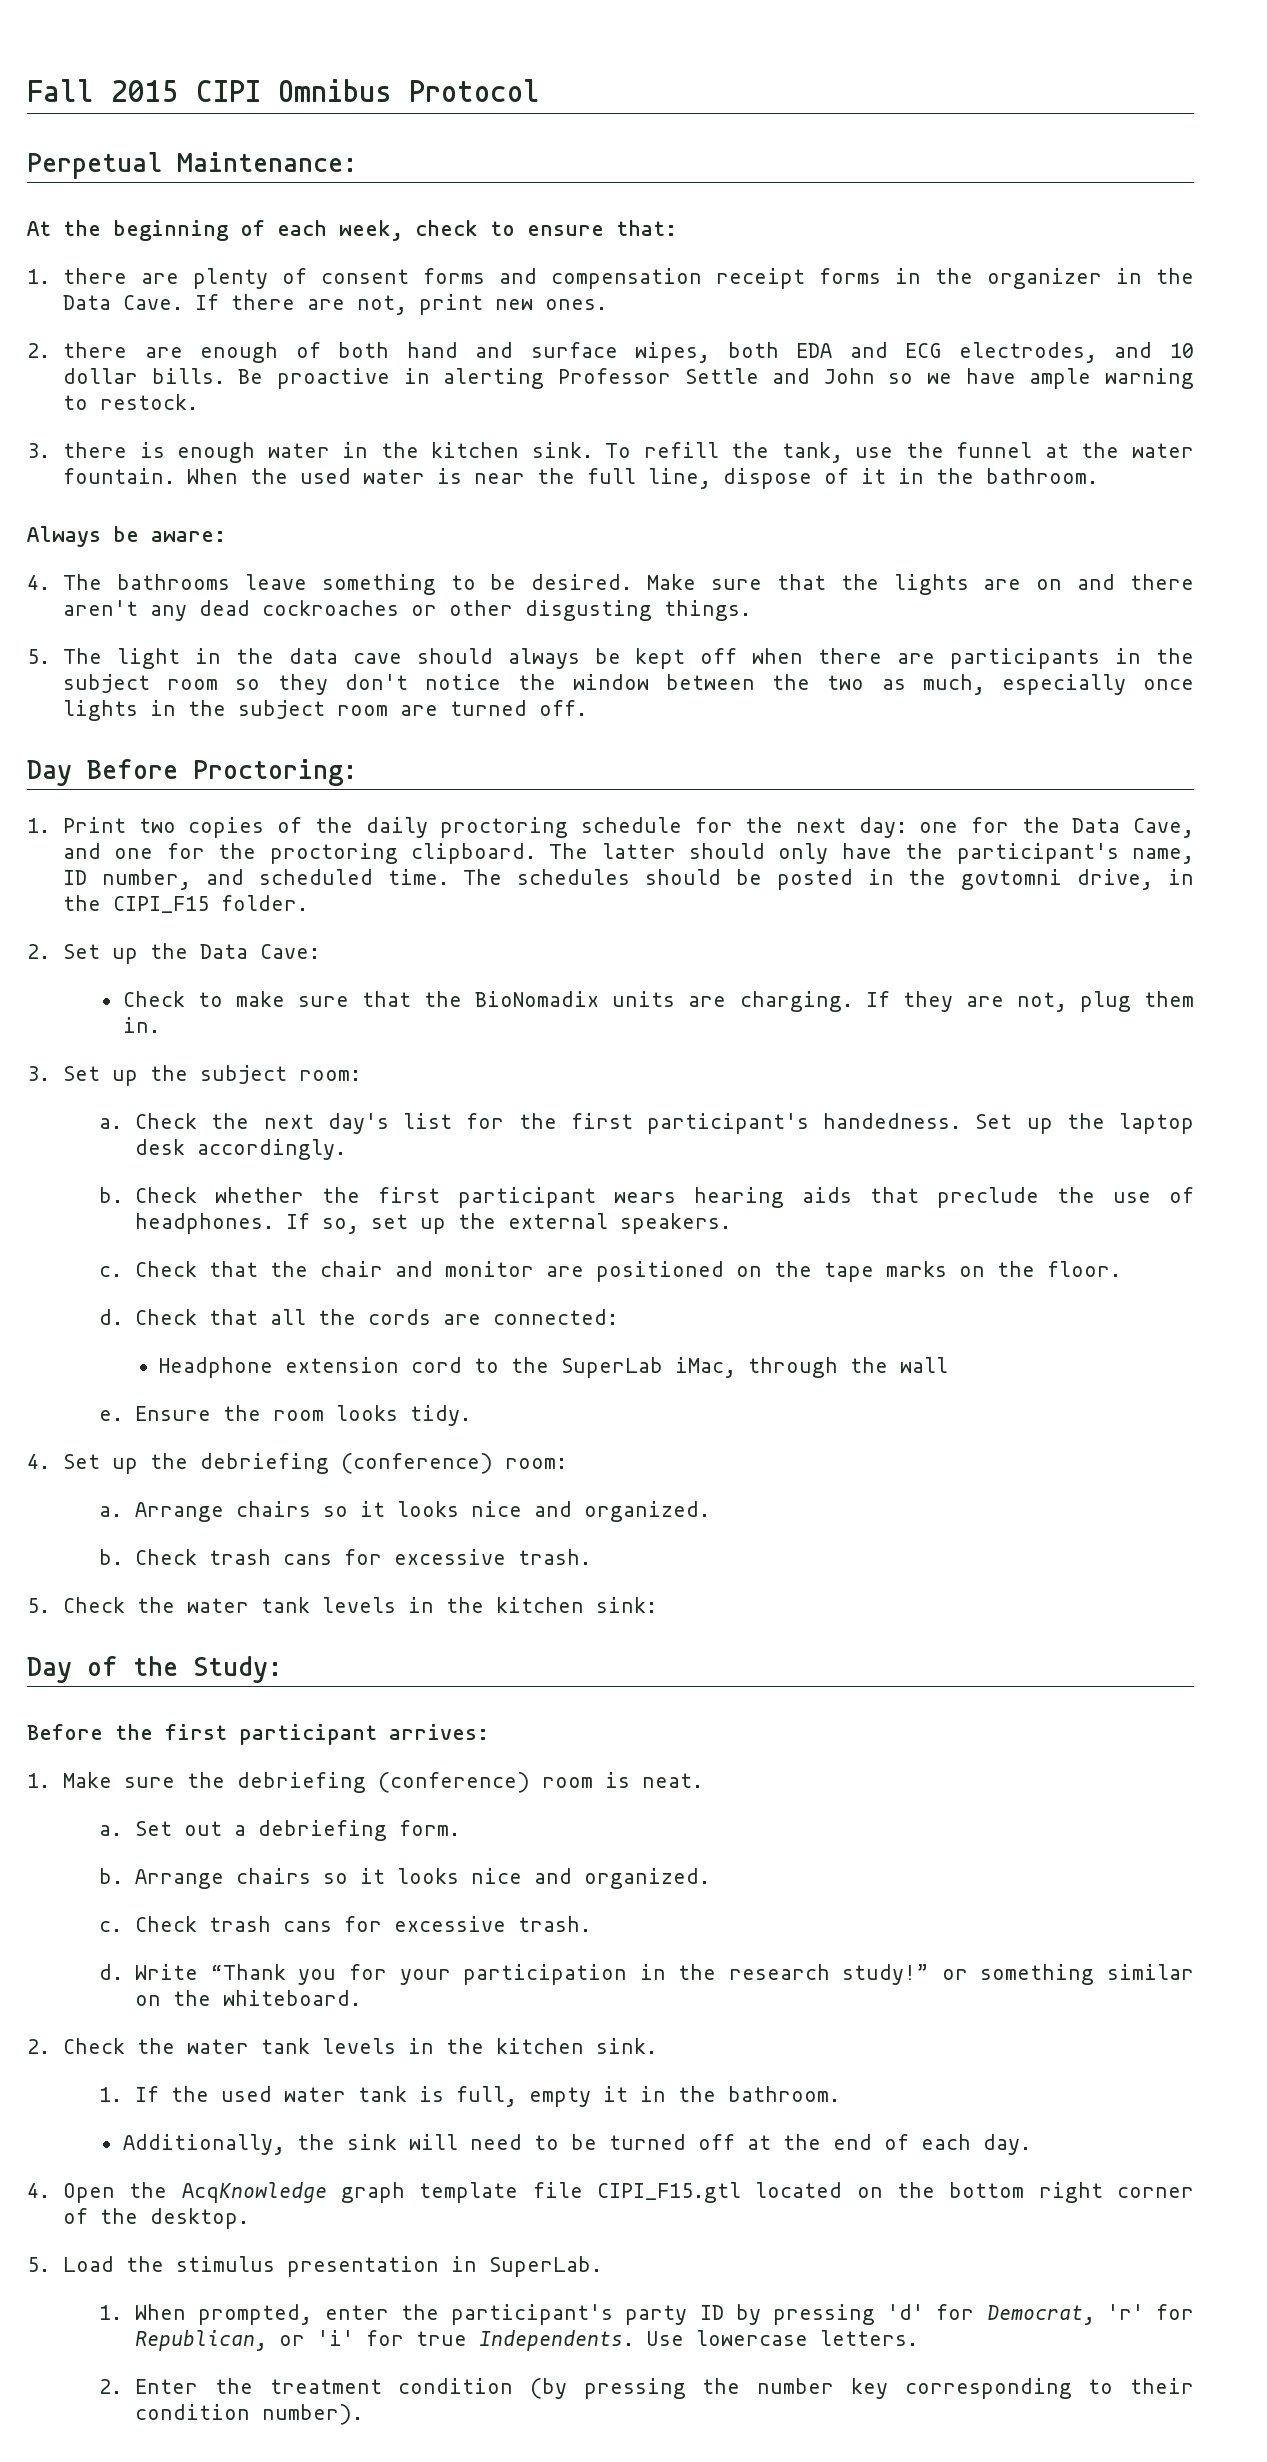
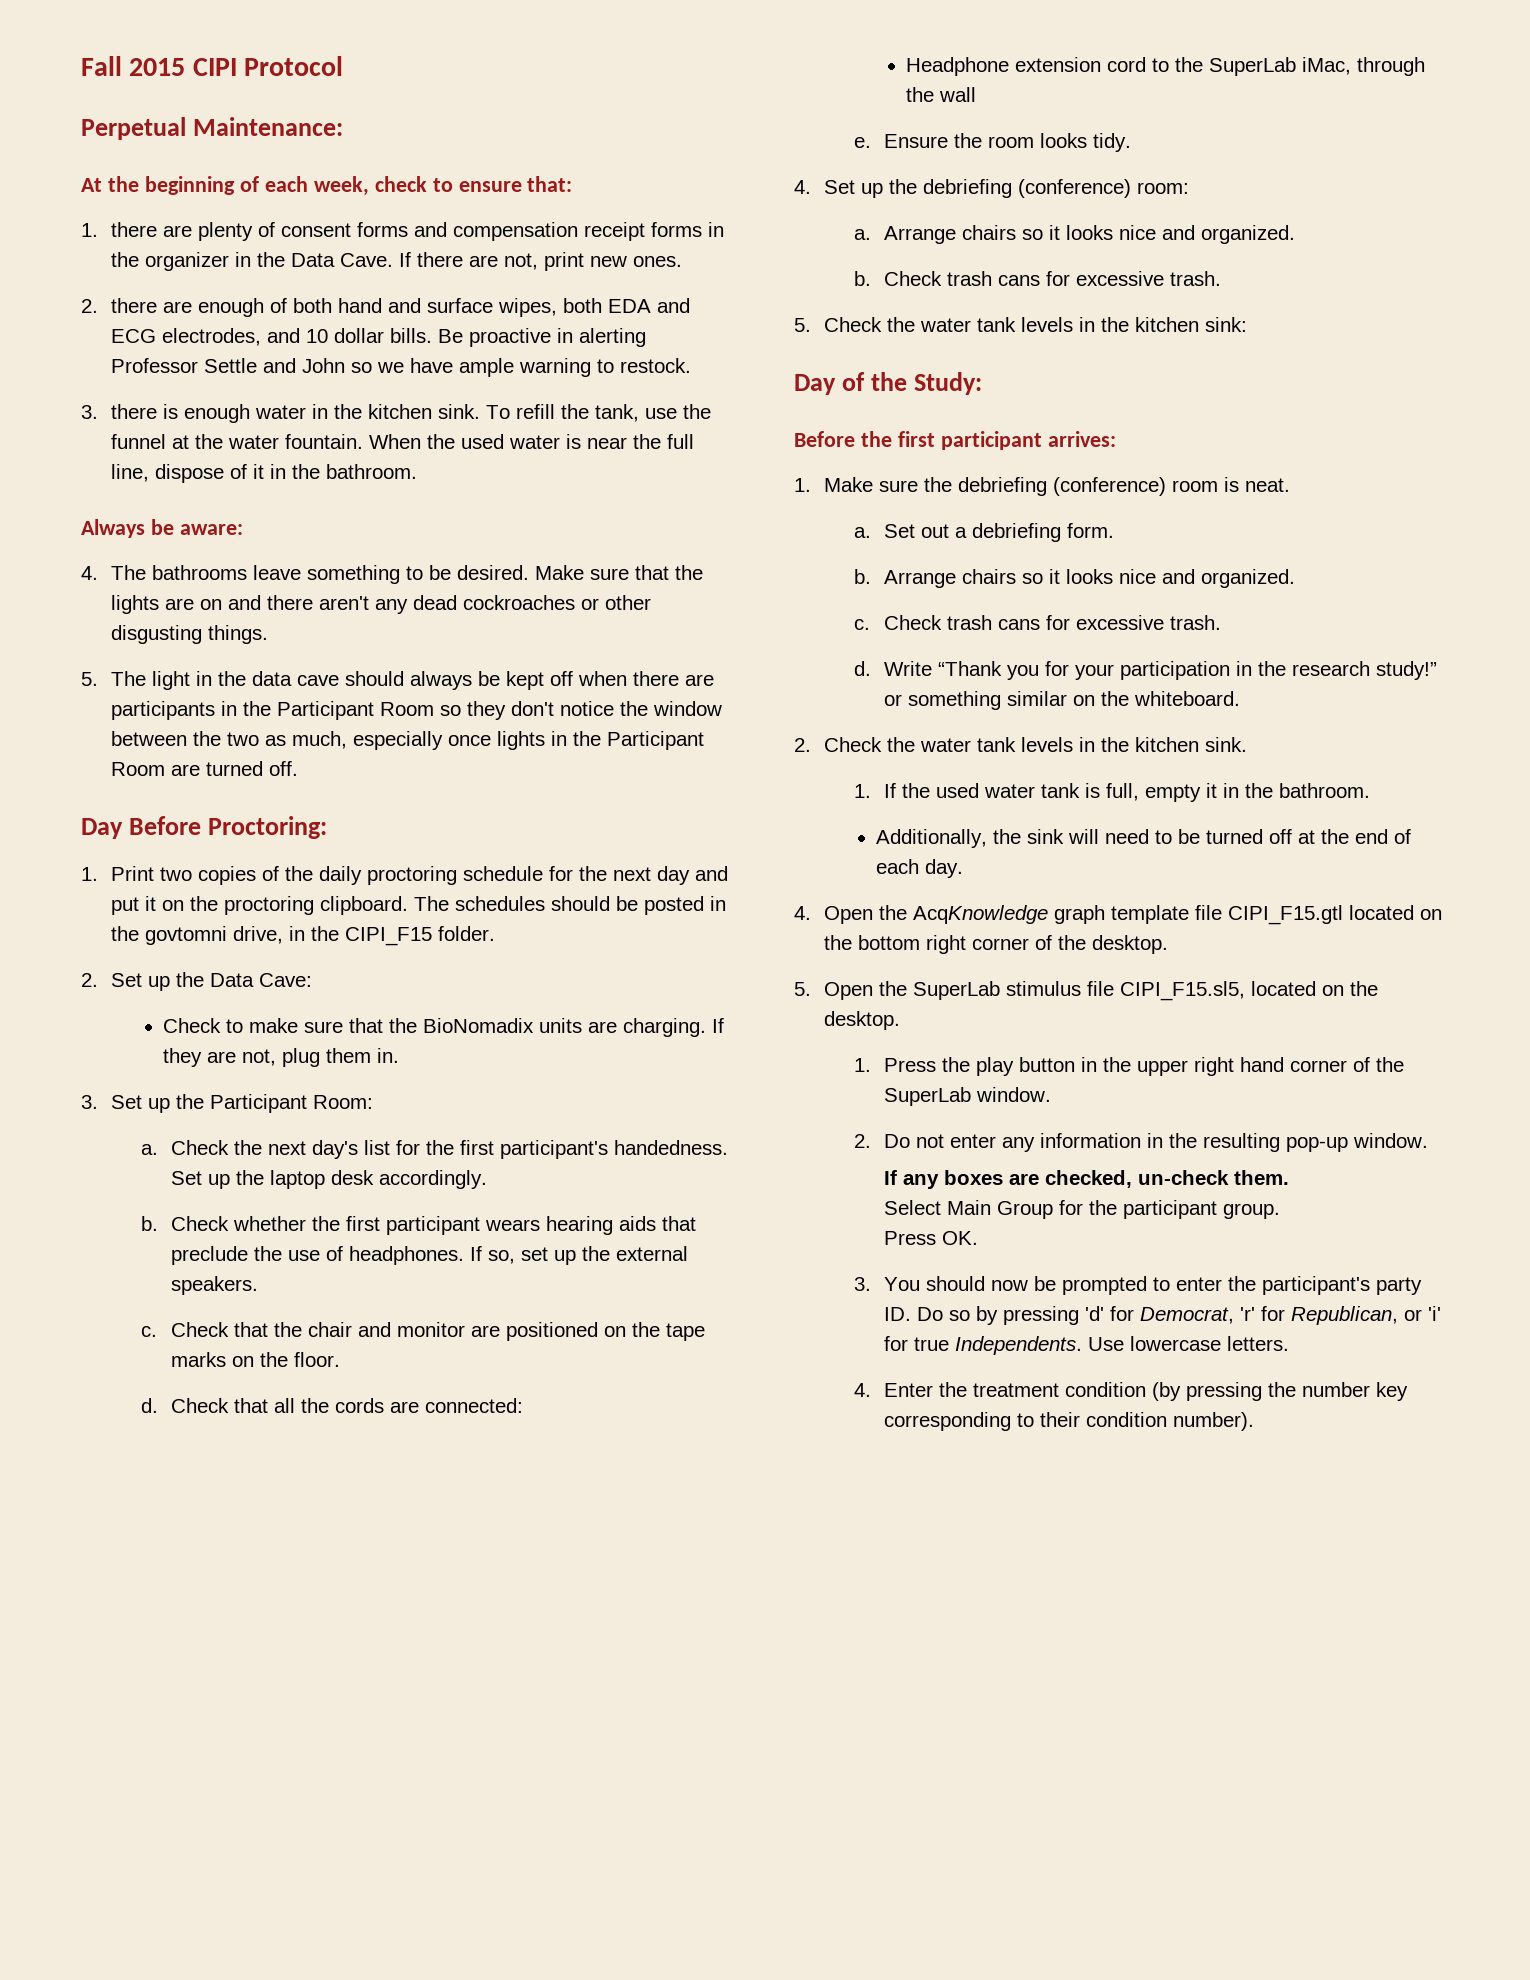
- Fall 2015 CIPI Omnibus Protocol
+ Fall 2015 CIPI Protocol
- 5. The light in the data cave should always be kept off when there are participants in the subject room so they don't notice the window between the two as much, especially once lights in the subject room are turned off.
+ 5. The light in the data cave should always be kept off when there are participants in the Participant Room so they don't notice the window between the two as much, especially once lights in the Participant Room are turned off.
- 1. Print two copies of the daily proctoring schedule for the next day: one for the Data Cave, and one for the proctoring clipboard. The latter should only have the participant's name, ID number, and scheduled time.
+ 1. Print two copies of the daily proctoring schedule for the next day and put it on the proctoring clipboard.
- 3. Set up the subject room:
+ 3. Set up the Participant Room:
- 5. Load the stimulus presentation in SuperLab.
- 1. When prompted, enter the participant's party ID by pressing 'd' for Democrat, 'r' for Republican, or 'i' for true Independents.
+ 5. Open the SuperLab stimulus file CIPI_F15.sl5, located on the desktop.
+ 1. Press the play button in the upper right hand corner of the SuperLab window.
+ 2. Do not enter any information in the resulting pop-up window.
+ If any boxes are checked, un-check them.
+ Select Main Group for the participant group.
+ Press OK.
+ 3. You should now be prompted to enter the participant's party ID. Do so by pressing 'd' for Democrat, 'r' for Republican, or 'i' for true Independents.
- 2. Enter the treatment condition (by pressing the number key corresponding to their condition number).
+ 4. Enter the treatment condition (by pressing the number key corresponding to their condition number).

